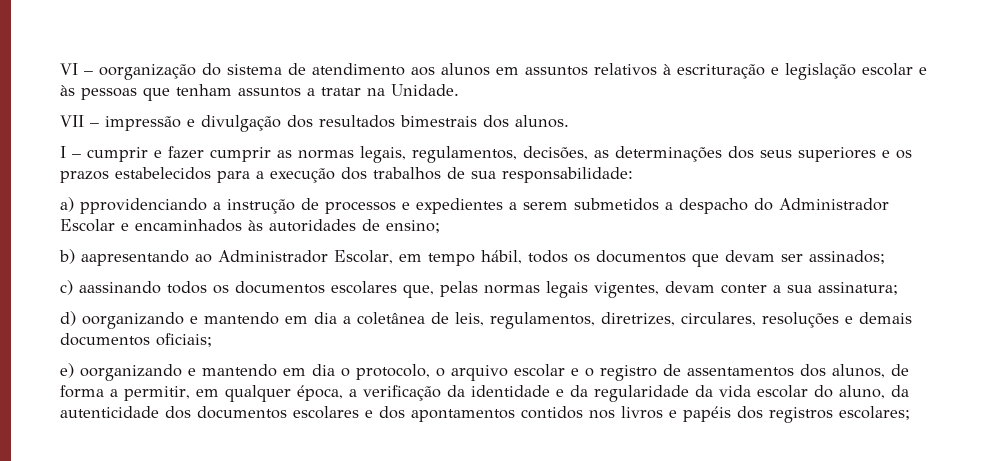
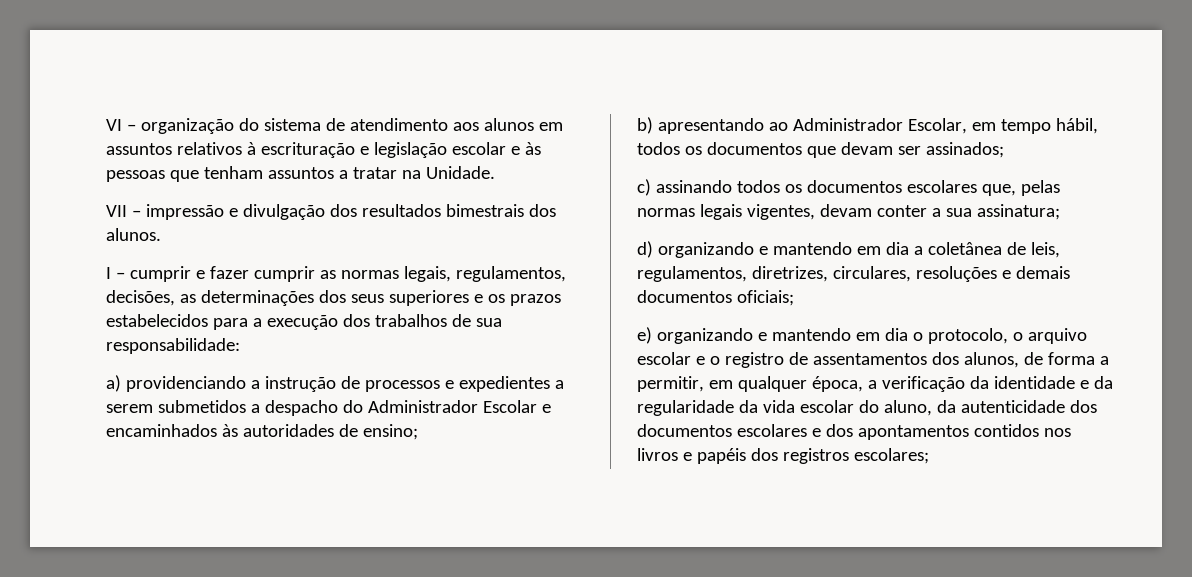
- VI – oorganização do sistema de atendimento aos alunos em assuntos relativos à escrituração e legislação escolar e às pessoas que tenham assuntos a tratar na Unidade.
+ VI – organização do sistema de atendimento aos alunos em assuntos relativos à escrituração e legislação escolar e às pessoas que tenham assuntos a tratar na Unidade.
- a) pprovidenciando a instrução de processos e expedientes a serem submetidos a despacho do Administrador Escolar e encaminhados às autoridades de ensino;
+ a) providenciando a instrução de processos e expedientes a serem submetidos a despacho do Administrador Escolar e encaminhados às autoridades de ensino;
- b) aapresentando ao Administrador Escolar, em tempo hábil, todos os documentos que devam ser assinados;
+ b) apresentando ao Administrador Escolar, em tempo hábil, todos os documentos que devam ser assinados;
- c) aassinando todos os documentos escolares que, pelas normas legais vigentes, devam conter a sua assinatura;
+ c) assinando todos os documentos escolares que, pelas normas legais vigentes, devam conter a sua assinatura;
- d) oorganizando e mantendo em dia a coletânea de leis, regulamentos, diretrizes, circulares, resoluções e demais documentos oficiais;
+ d) organizando e mantendo em dia a coletânea de leis, regulamentos, diretrizes, circulares, resoluções e demais documentos oficiais;
- e) oorganizando e mantendo em dia o protocolo, o arquivo escolar e o registro de assentamentos dos alunos, de forma a permitir, em qualquer época, a verificação da identidade e da regularidade da vida escolar do aluno, da autenticidade dos documentos escolares e dos apontamentos contidos nos livros e papéis dos registros escolares;
+ e) organizando e mantendo em dia o protocolo, o arquivo escolar e o registro de assentamentos dos alunos, de forma a permitir, em qualquer época, a verificação da identidade e da regularidade da vida escolar do aluno, da autenticidade dos documentos escolares e dos apontamentos contidos nos livros e papéis dos registros escolares;

